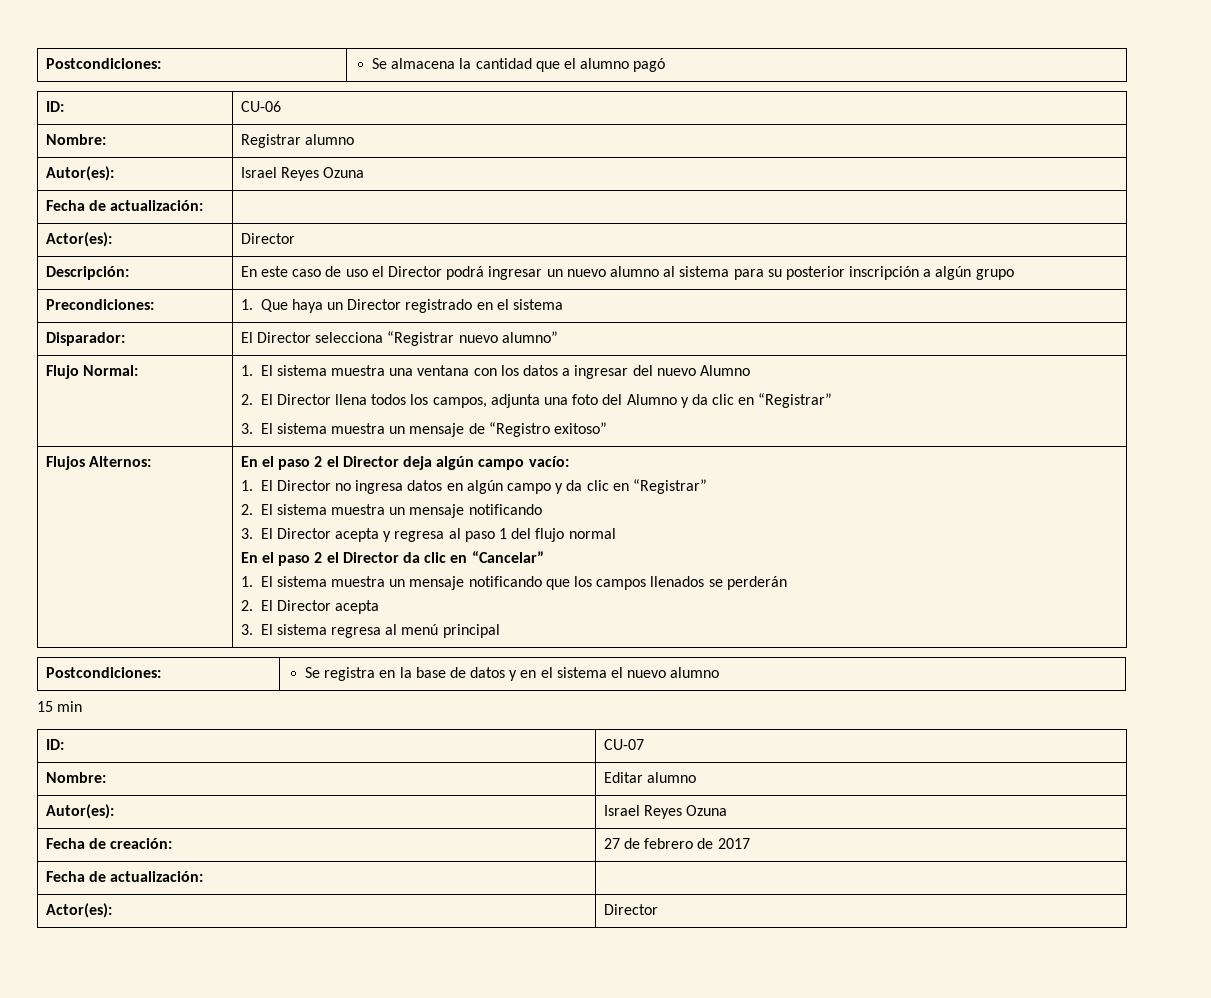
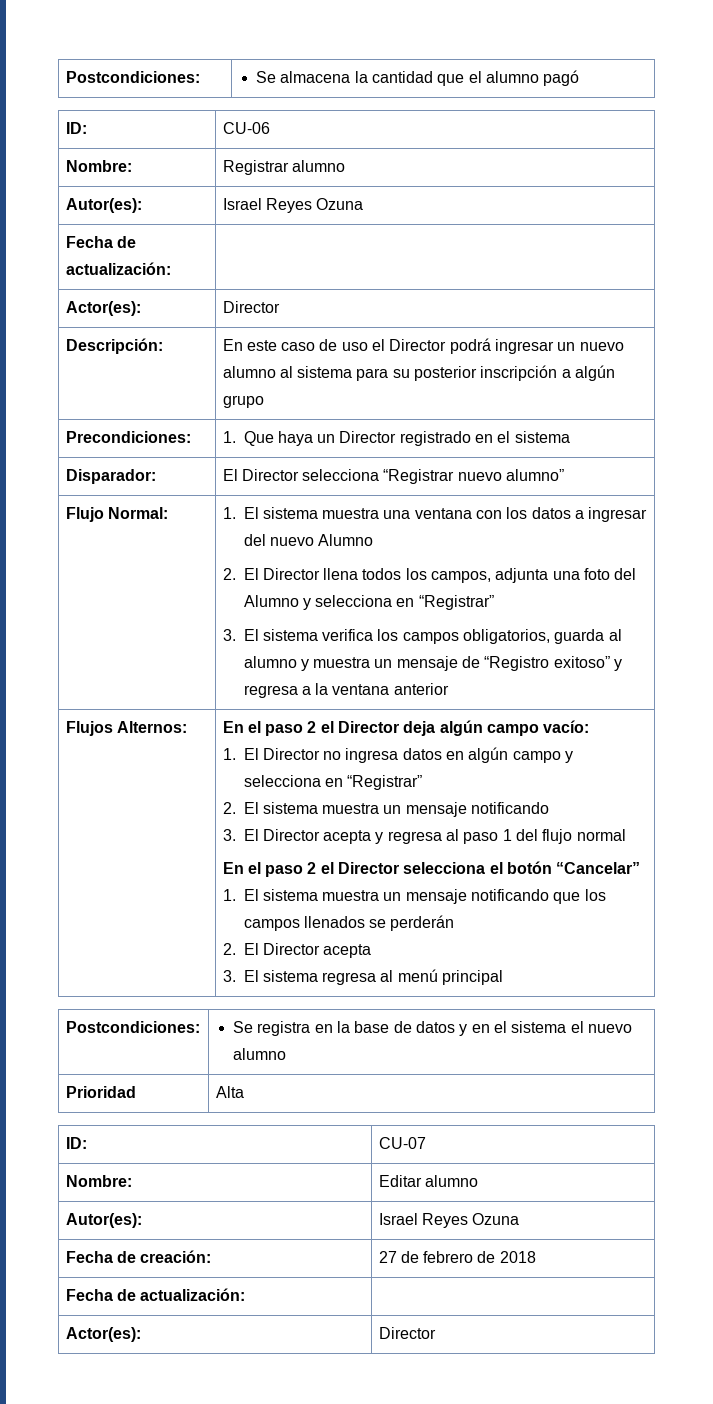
- 2. El Director llena todos los campos, adjunta una foto del Alumno y da clic en “Registrar”
+ 2. El Director llena todos los campos, adjunta una foto del Alumno y selecciona en “Registrar”
- 3. El sistema muestra un mensaje de “Registro exitoso”
+ 3. El sistema verifica los campos obligatorios, guarda al alumno y muestra un mensaje de “Registro exitoso” y regresa a la ventana anterior
- 1. El Director no ingresa datos en algún campo y da clic en “Registrar”
+ 1. El Director no ingresa datos en algún campo y selecciona en “Registrar”
- En el paso 2 el Director da clic en “Cancelar”
+ En el paso 2 el Director selecciona el botón “Cancelar”
- 15 min
+ Prioridad | Alta
- Fecha de creación: | 27 de febrero de 2017
+ Fecha de creación: | 27 de febrero de 2018

